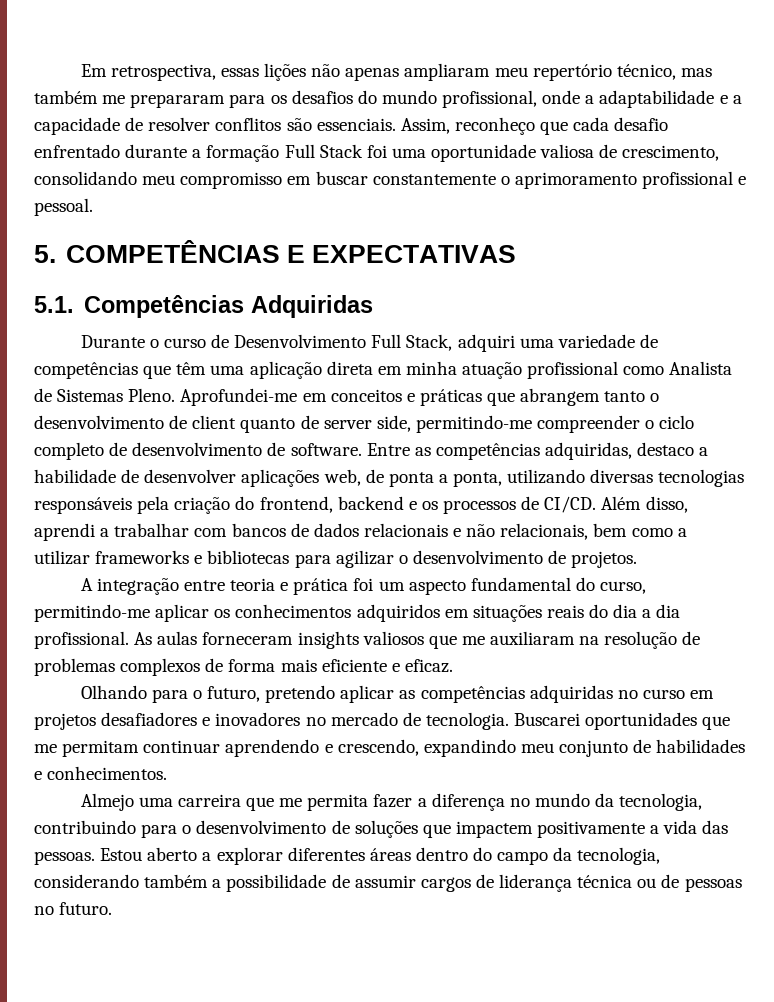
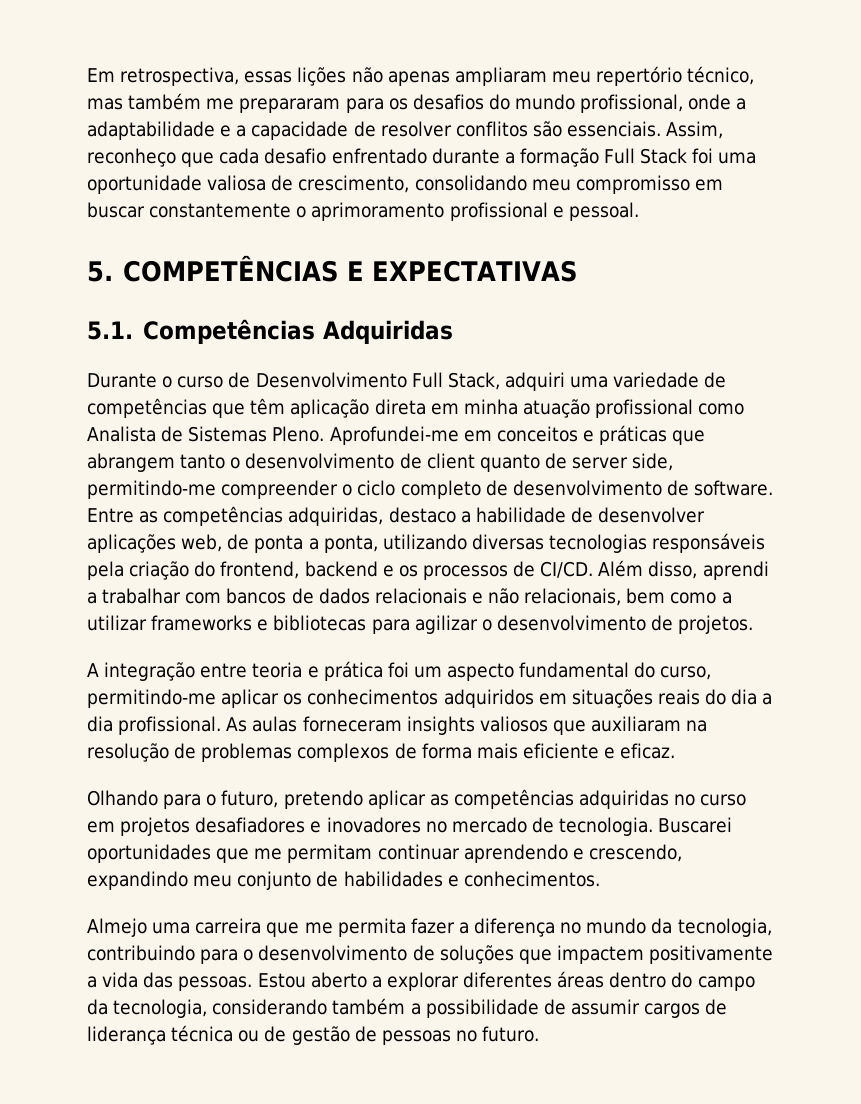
- Durante o curso de Desenvolvimento Full Stack, adquiri uma variedade de competências que têm uma aplicação direta em minha atuação profissional como Analista de Sistemas Pleno.
+ Durante o curso de Desenvolvimento Full Stack, adquiri uma variedade de competências que têm aplicação direta em minha atuação profissional como Analista de Sistemas Pleno.
- As aulas forneceram insights valiosos que me auxiliaram na resolução de problemas complexos de forma mais eficiente e eficaz.
+ As aulas forneceram insights valiosos que auxiliaram na resolução de problemas complexos de forma mais eficiente e eficaz.
- Estou aberto a explorar diferentes áreas dentro do campo da tecnologia, considerando também a possibilidade de assumir cargos de liderança técnica ou de pessoas no futuro.
+ Estou aberto a explorar diferentes áreas dentro do campo da tecnologia, considerando também a possibilidade de assumir cargos de liderança técnica ou de gestão de pessoas no futuro.

